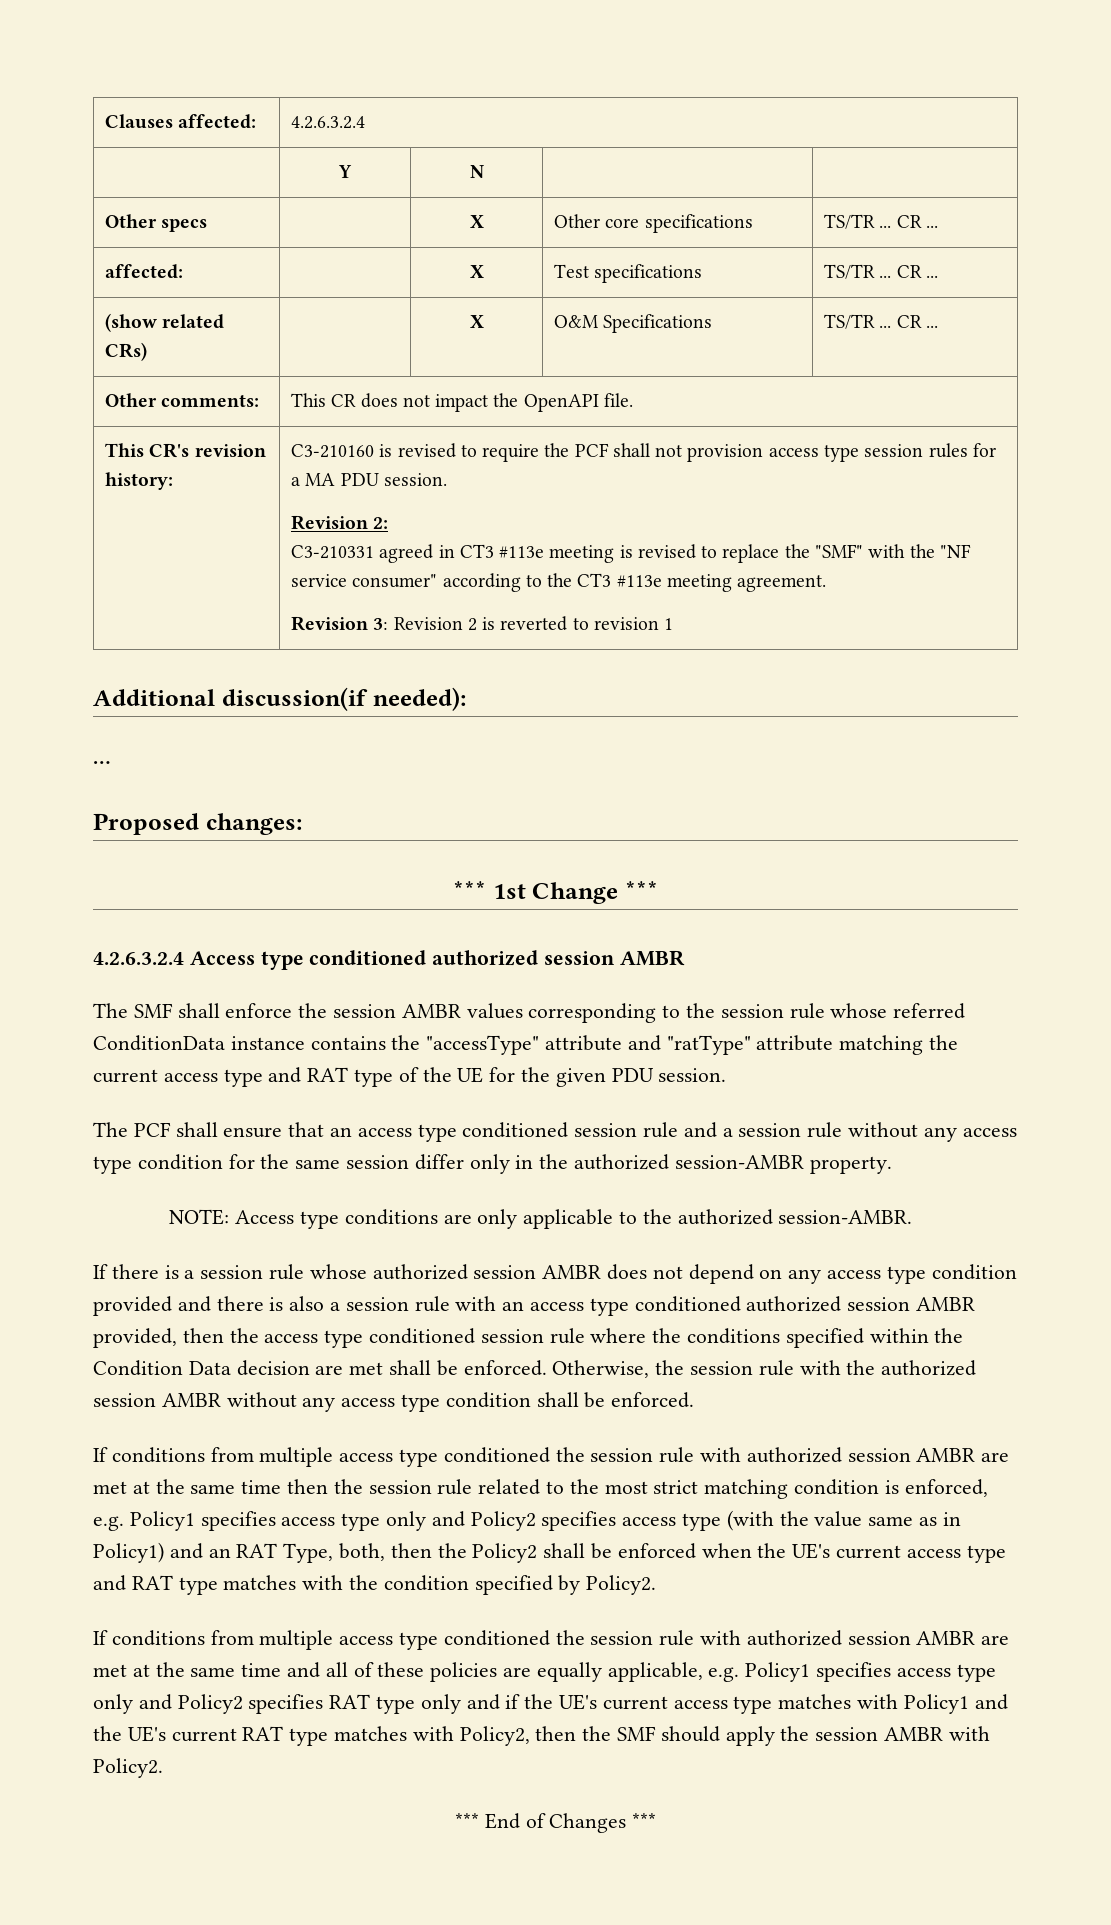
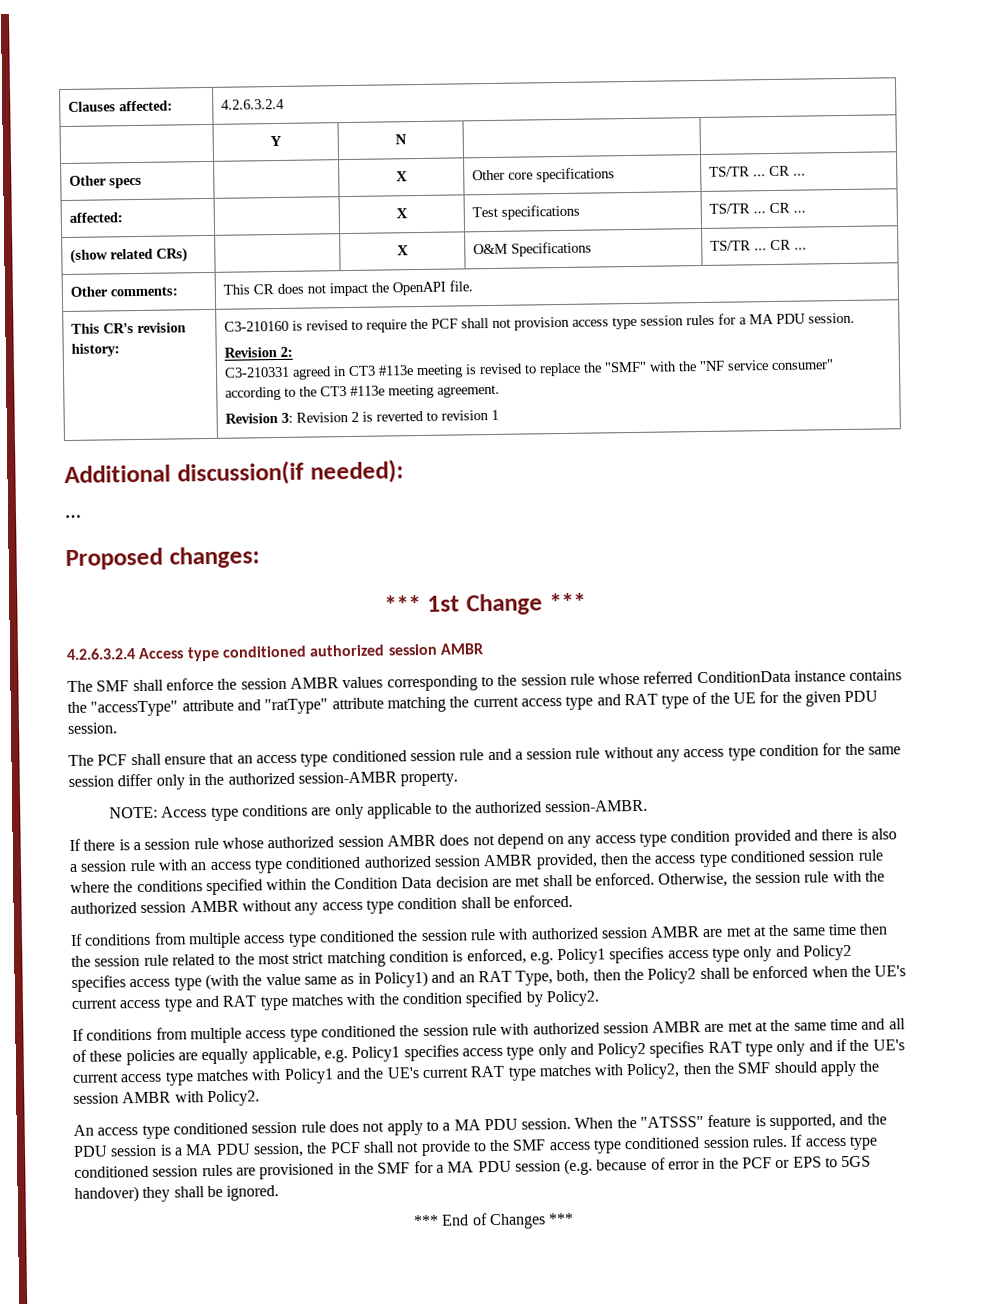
+ An access type conditioned session rule does not apply to a MA PDU session. When the "ATSSS" feature is supported, and the PDU session is a MA PDU session, the PCF shall not provide to the SMF access type conditioned session rules. If access type conditioned session rules are provisioned in the SMF for a MA PDU session (e.g. because of error in the PCF or EPS to 5GS handover) they shall be ignored.

